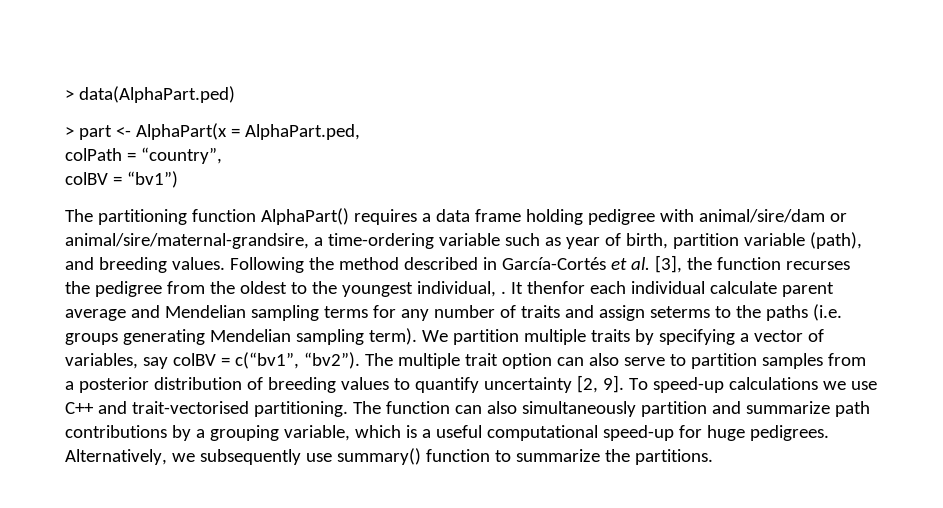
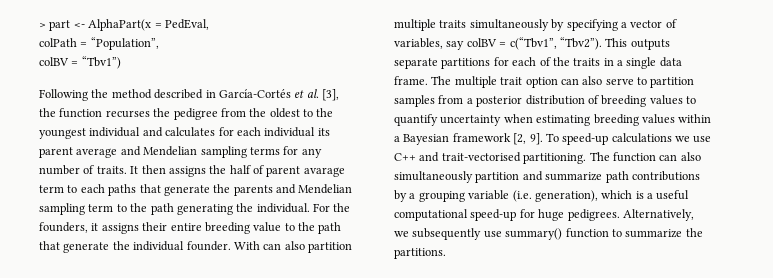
- > data(AlphaPart.ped)
- > part <- AlphaPart(x = AlphaPart.ped,
+ > part <- AlphaPart(x = PedEval,
- colPath = “country”,
- colBV = “bv1”)
- The partitioning function AlphaPart() requires a data frame holding pedigree with animal/sire/dam or animal/sire/maternal-grandsire, a time-ordering variable such as year of birth, partition variable (path), and breeding values. Following the method described in García-Cortés et al. [3], the function recurses the pedigree from the oldest to the youngest individual, . It thenfor each individual calculate parent average and Mendelian sampling terms for any number of traits and assign seterms to the paths (i.e. groups generating Mendelian sampling term). We partition multiple traits by specifying a vector of variables, say colBV = c(“bv1”, “bv2”).
+ colPath = “Population”,
+ colBV = “Tbv1”)
+ Following the method described in García-Cortés et al. [3], the function recurses the pedigree from the oldest to the youngest individual and calculates for each individual its parent average and Mendelian sampling terms for any number of traits. It then assigns the half of parent avarage term to each paths that generate the parents and Mendelian sampling term to the path generating the individual. For the founders, it assigns their entire breeding value to the path that generate the individual founder. With can also partition multiple traits simultaneously by specifying a vector of variables, say colBV = c(“Tbv1”, “Tbv2”). This outputs separate partitions for each of the traits in a single data frame.
- The multiple trait option can also serve to partition samples from a posterior distribution of breeding values to quantify uncertainty [2, 9].
+ The multiple trait option can also serve to partition samples from a posterior distribution of breeding values to quantify uncertainty when estimating breeding values within a Bayesian framework [2, 9].
- The function can also simultaneously partition and summarize path contributions by a grouping variable, which is a useful computational speed-up for huge pedigrees.
+ The function can also simultaneously partition and summarize path contributions by a grouping variable (i.e. generation), which is a useful computational speed-up for huge pedigrees.

